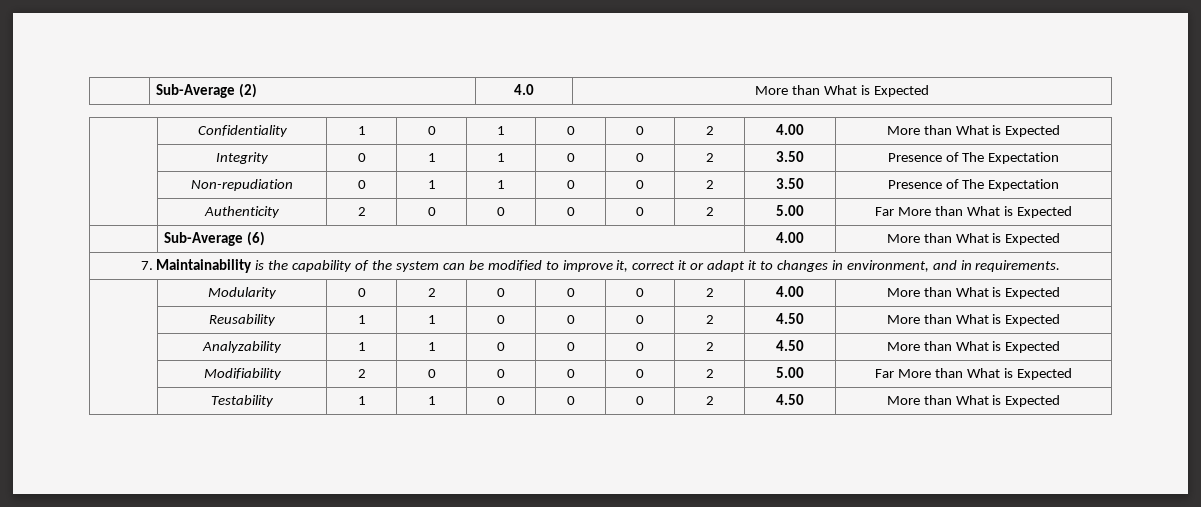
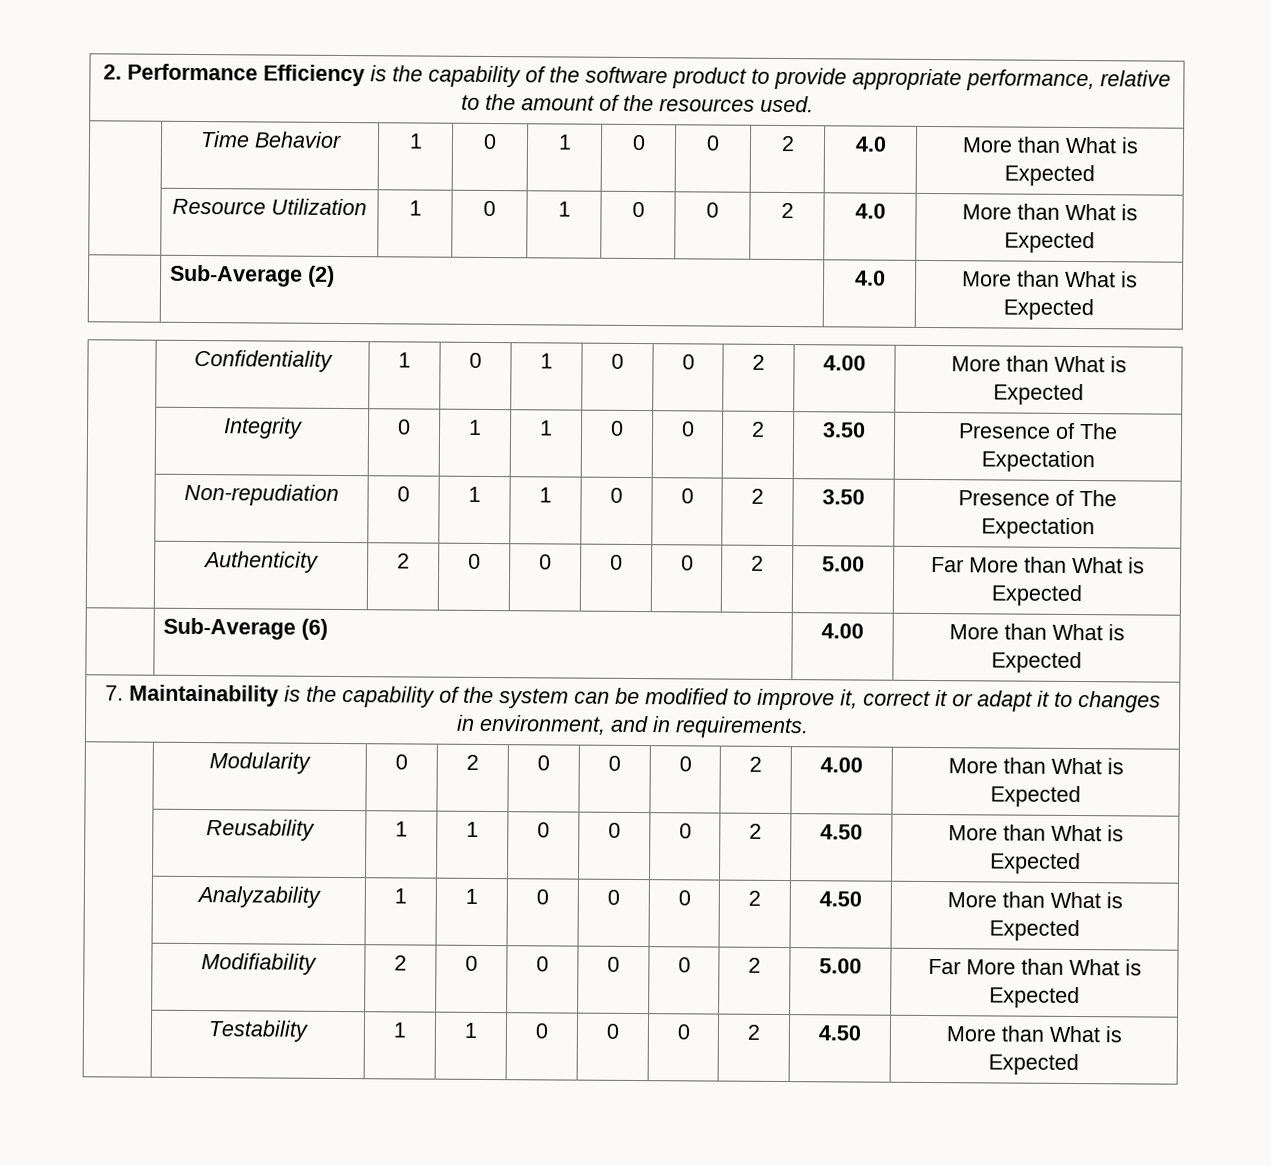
+ 2. Performance Efficiency is the capability of the software product to provide appropriate performance, relative to the amount of the resources used.
+ | Time Behavior | 1 | 0 | 1 | 0 | 0 | 2 | 4.0 | More than What is Expected
+ | Resource Utilization | 1 | 0 | 1 | 0 | 0 | 2 | 4.0 | More than What is Expected

